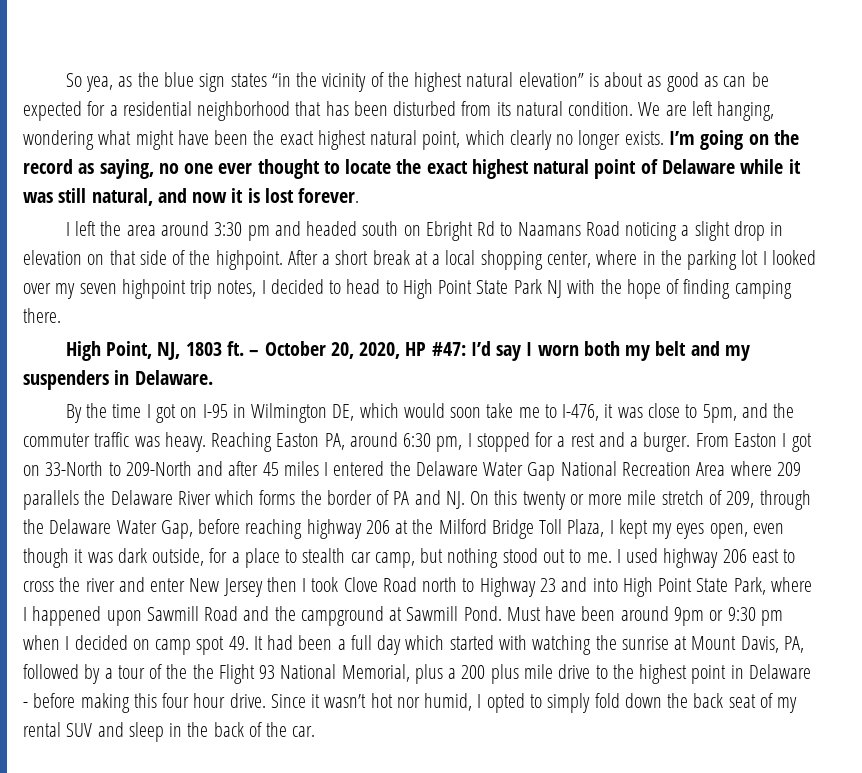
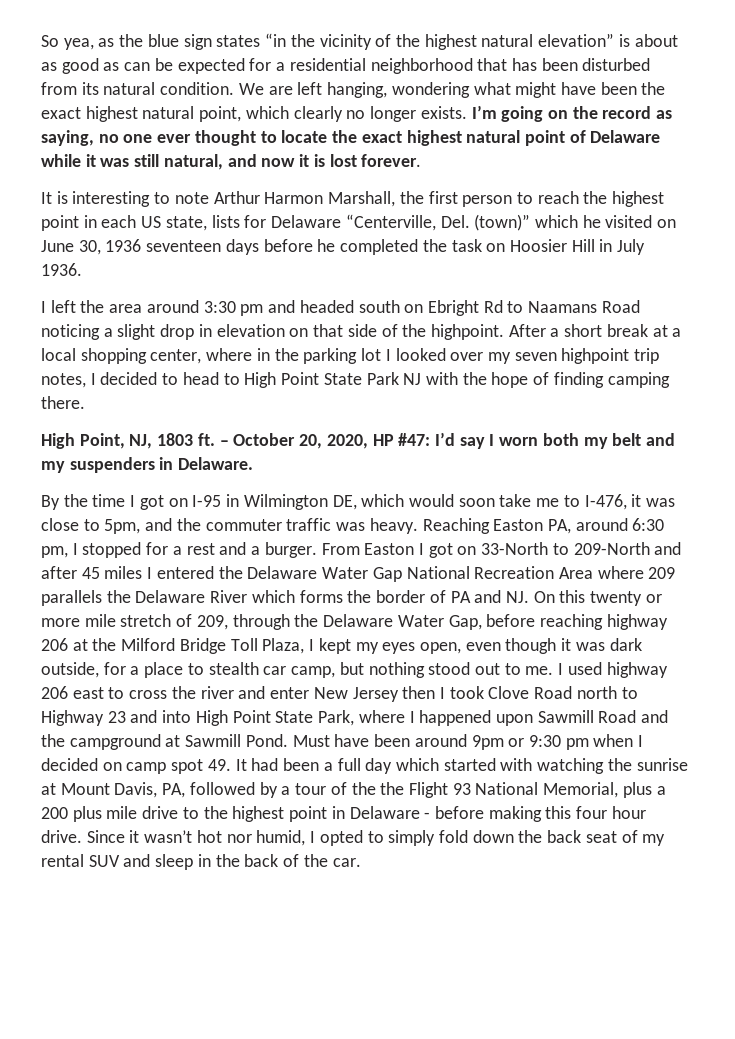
+ It is interesting to note Arthur Harmon Marshall, the first person to reach the highest point in each US state, lists for Delaware “Centerville, Del. (town)” which he visited on June 30, 1936 seventeen days before he completed the task on Hoosier Hill in July 1936.

